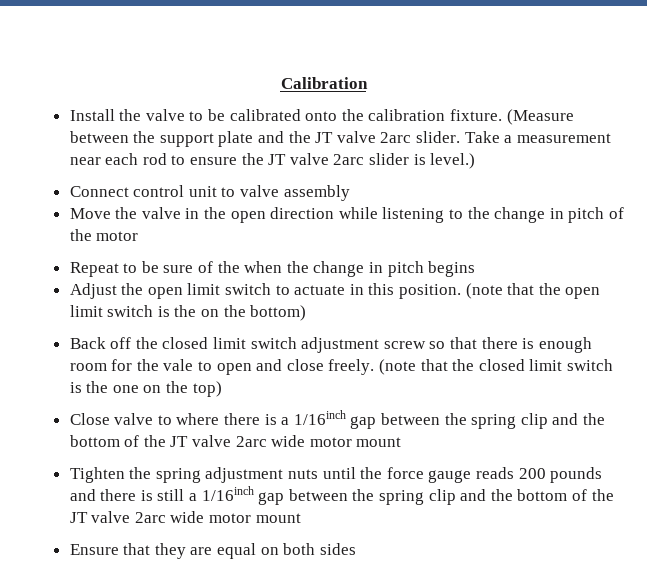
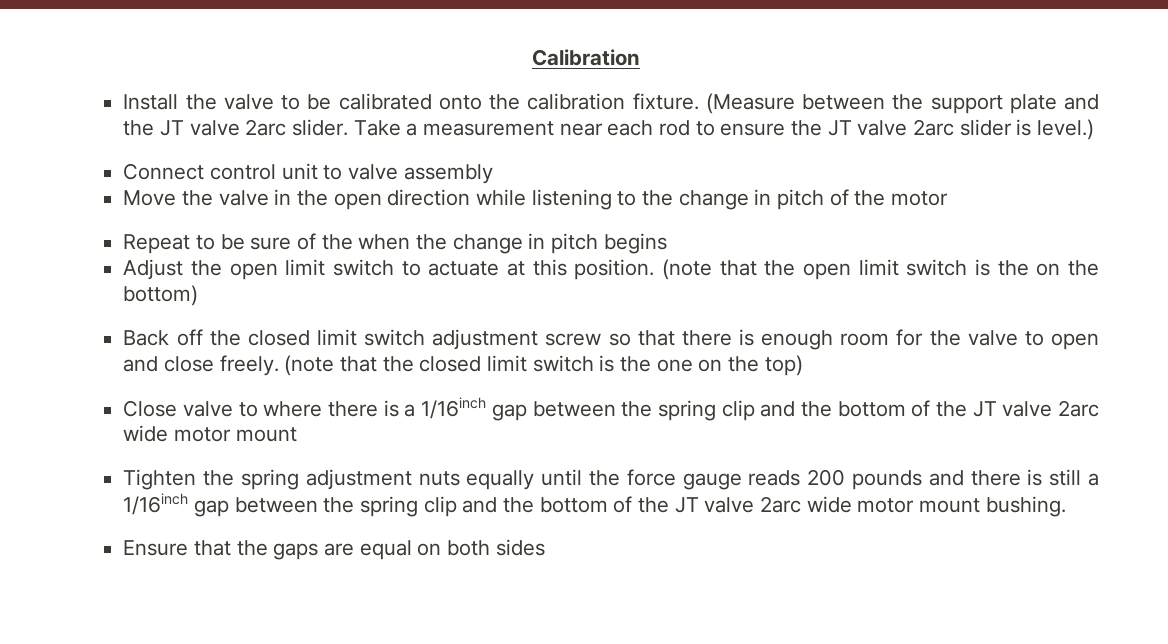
- Adjust the open limit switch to actuate in this position.
+ Adjust the open limit switch to actuate at this position.
- Back off the closed limit switch adjustment screw so that there is enough room for the vale to open and close freely.
+ Back off the closed limit switch adjustment screw so that there is enough room for the valve to open and close freely.
- Tighten the spring adjustment nuts until the force gauge reads 200 pounds and there is still a 1/16inch gap between the spring clip and the bottom of the JT valve 2arc wide motor mount
+ Tighten the spring adjustment nuts equally until the force gauge reads 200 pounds and there is still a 1/16inch gap between the spring clip and the bottom of the JT valve 2arc wide motor mount bushing.
- Ensure that they are equal on both sides
+ Ensure that the gaps are equal on both sides

